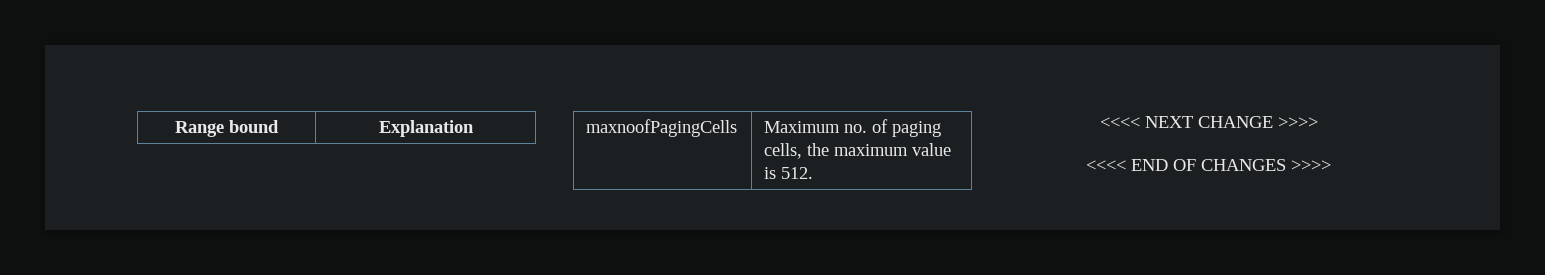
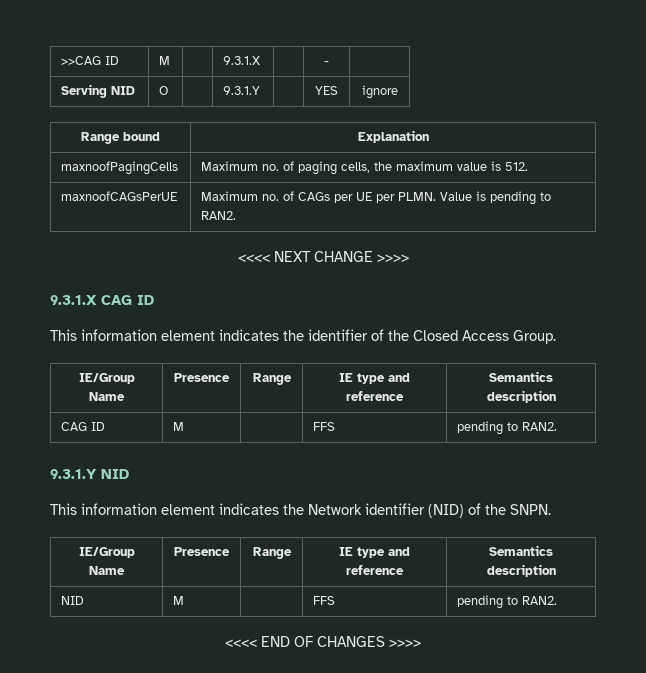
+ >>CAG ID | M | | 9.3.1.X | | - |
+ Serving NID | O | | 9.3.1.Y | | YES | ignore
+ maxnoofCAGsPerUE | Maximum no. of CAGs per UE per PLMN. Value is pending to RAN2.
  <<<< NEXT CHANGE >>>>
+ 9.3.1.X CAG ID
+ This information element indicates the identifier of the Closed Access Group.
+ IE/Group Name | Presence | Range | IE type and reference | Semantics description
+ CAG ID | M | | FFS | pending to RAN2.
+ 9.3.1.Y NID
+ This information element indicates the Network identifier (NID) of the SNPN.
+ IE/Group Name | Presence | Range | IE type and reference | Semantics description
+ NID | M | | FFS | pending to RAN2.

